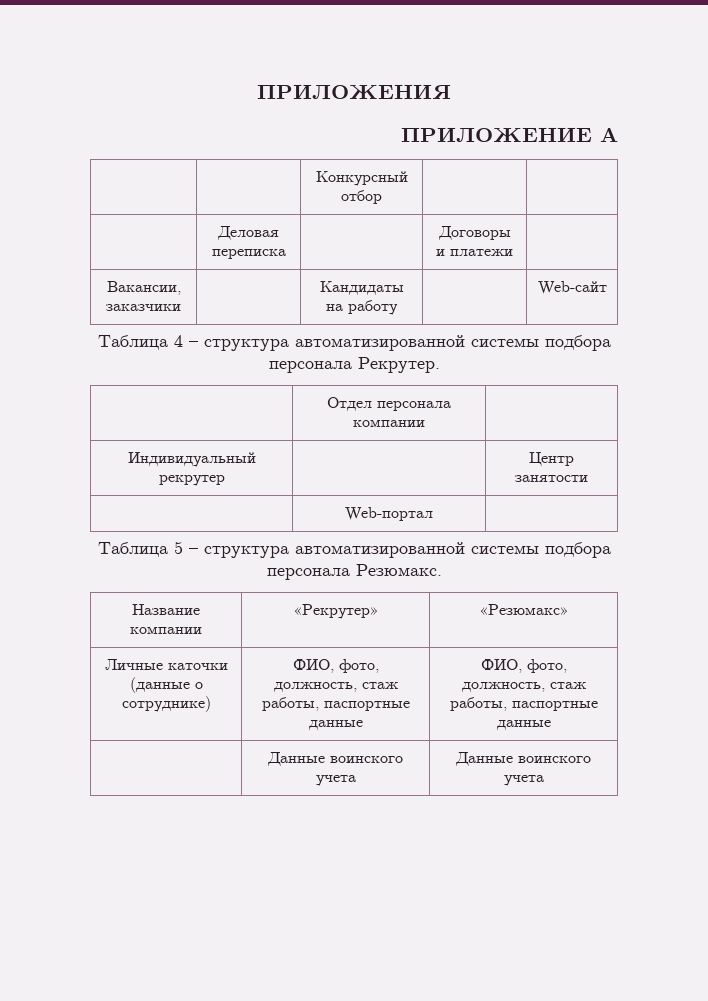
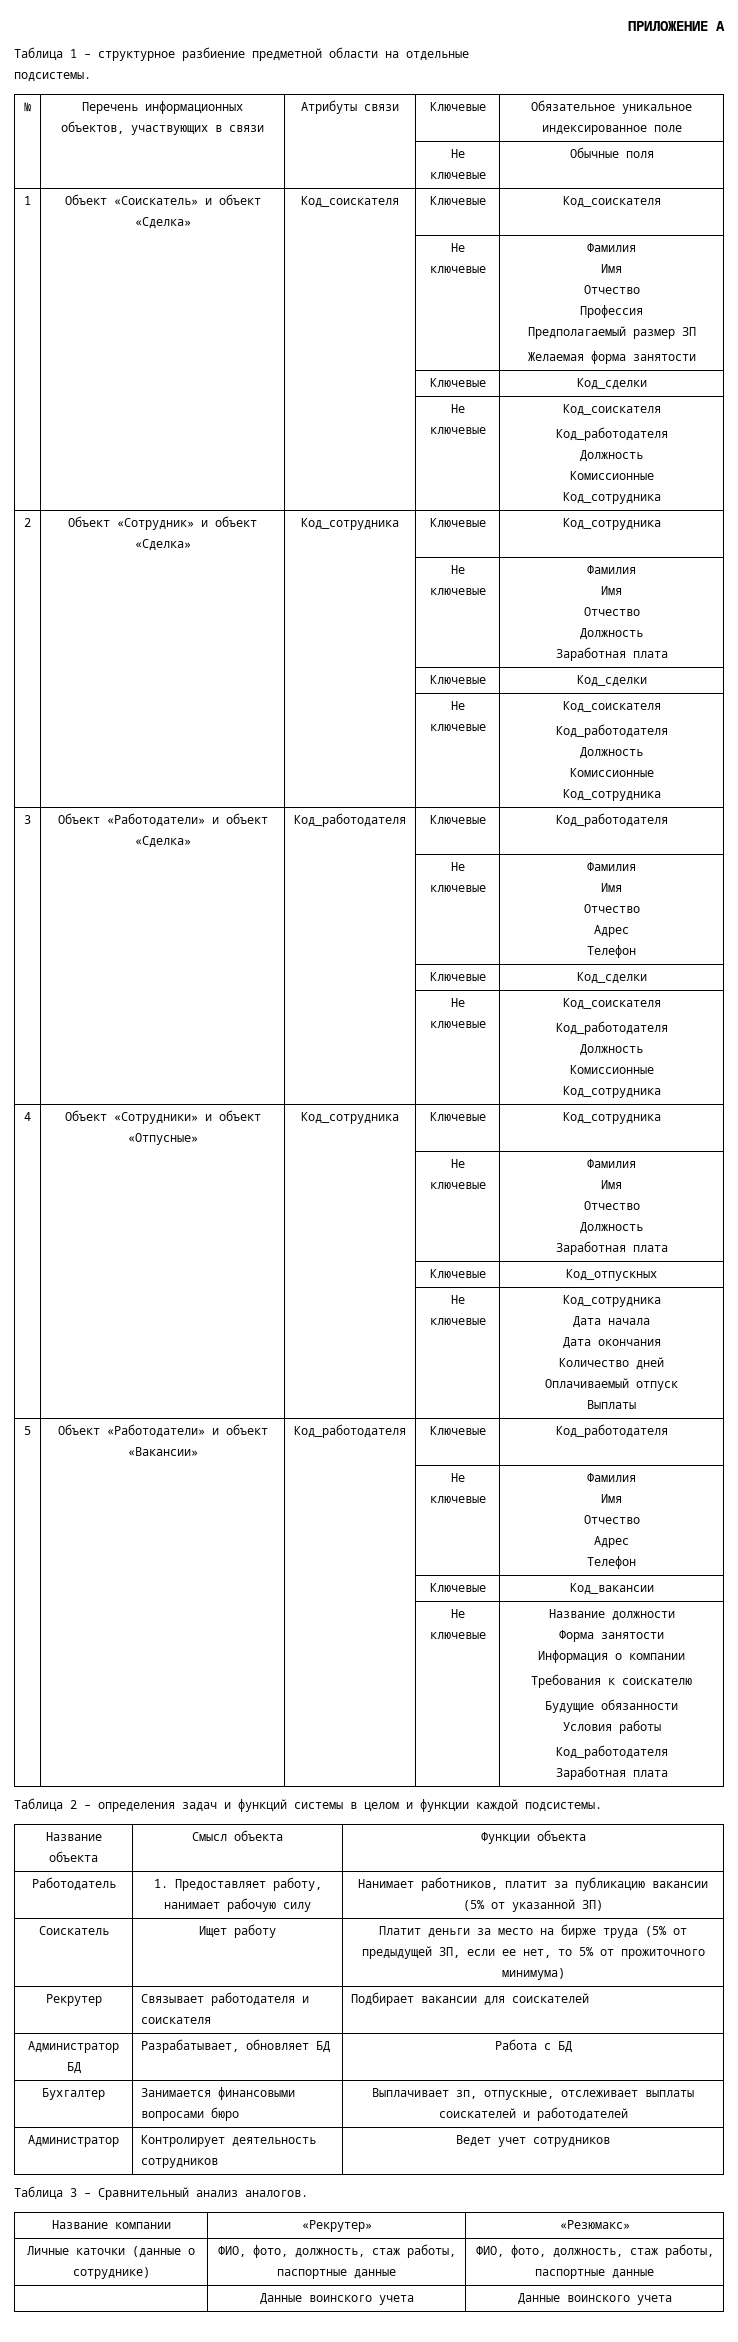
- ПРИЛОЖЕНИЯ
- | | Конкурсный отбор | |
- | Деловая переписка | | Договоры и платежи |
- Вакансии, заказчики | | Кандидаты на работу | | Web-сайт
- Таблица 4 – структура автоматизированной системы подбора персонала Рекрутер.
- | Отдел персонала компании |
- Индивидуальный рекрутер | | Центр занятости
- | Web-портал |
- Таблица 5 – структура автоматизированной системы подбора персонала Резюмакс.
+ Таблица 1 – структурное разбиение предметной области на отдельные
+ подсистемы.
+ № | Перечень информационных объектов, участвующих в связи | Атрибуты связи | Ключевые | Обязательное уникальное индексированное поле
+ | | | Не ключевые | Обычные поля
+ 1 | Объект «Соискатель» и объект «Сделка» | Код_соискателя | Ключевые | Код_соискателя
+ | | | Не ключевые | Фамилия
+ Имя
+ Отчество
+ Профессия
+ Предполагаемый размер ЗП
+ Желаемая форма занятости
+ | | | Ключевые | Код_сделки
+ | | | Не ключевые | Код_соискателя
+ Код_работодателя
+ Должность
+ Комиссионные
+ Код_сотрудника
+ 2 | Объект «Сотрудник» и объект «Сделка» | Код_сотрудника | Ключевые | Код_сотрудника
+ | | | Не ключевые | Фамилия
+ Имя
+ Отчество
+ Должность
+ Заработная плата
+ | | | Ключевые | Код_сделки
+ | | | Не ключевые | Код_соискателя
+ Код_работодателя
+ Должность
+ Комиссионные
+ Код_сотрудника
+ 3 | Объект «Работодатели» и объект «Сделка» | Код_работодателя | Ключевые | Код_работодателя
+ | | | Не ключевые | Фамилия
+ Имя
+ Отчество
+ Адрес
+ Телефон
+ | | | Ключевые | Код_сделки
+ | | | Не ключевые | Код_соискателя
+ Код_работодателя
+ Должность
+ Комиссионные
+ Код_сотрудника
+ 4 | Объект «Сотрудники» и объект «Отпусные» | Код_сотрудника | Ключевые | Код_сотрудника
+ | | | Не ключевые | Фамилия
+ Имя
+ Отчество
+ Должность
+ Заработная плата
+ | | | Ключевые | Код_отпускных
+ | | | Не ключевые | Код_сотрудника
+ Дата начала
+ Дата окончания
+ Количество дней
+ Оплачиваемый отпуск
+ Выплаты
+ 5 | Объект «Работодатели» и объект «Вакансии» | Код_работодателя | Ключевые | Код_работодателя
+ | | | Не ключевые | Фамилия
+ Имя
+ Отчество
+ Адрес
+ Телефон
+ | | | Ключевые | Код_вакансии
+ | | | Не ключевые | Название должности
+ Форма занятости
+ Информация о компании
+ Требования к соискателю
+ Будущие обязанности
+ Условия работы
+ Код_работодателя
+ Заработная плата
+ Таблица 2 – определения задач и функций системы в целом и функции каждой подсистемы.
+ Название объекта | Смысл объекта | Функции объекта
+ Работодатель | 1. Предоставляет работу, нанимает рабочую силу | Нанимает работников, платит за публикацию вакансии (5% от указанной ЗП)
+ Соискатель | Ищет работу | Платит деньги за место на бирже труда (5% от предыдущей ЗП, если ее нет, то 5% от прожиточного минимума)
+ Рекрутер | Связывает работодателя и соискателя | Подбирает вакансии для соискателей
+ Администратор БД | Разрабатывает, обновляет БД | Работа с БД
+ Бухгалтер | Занимается финансовыми вопросами бюро | Выплачивает зп, отпускные, отслеживает выплаты соискателей и работодателей
+ Администратор | Контролирует деятельность сотрудников | Ведет учет сотрудников
+ Таблица 3 – Сравнительный анализ аналогов.

